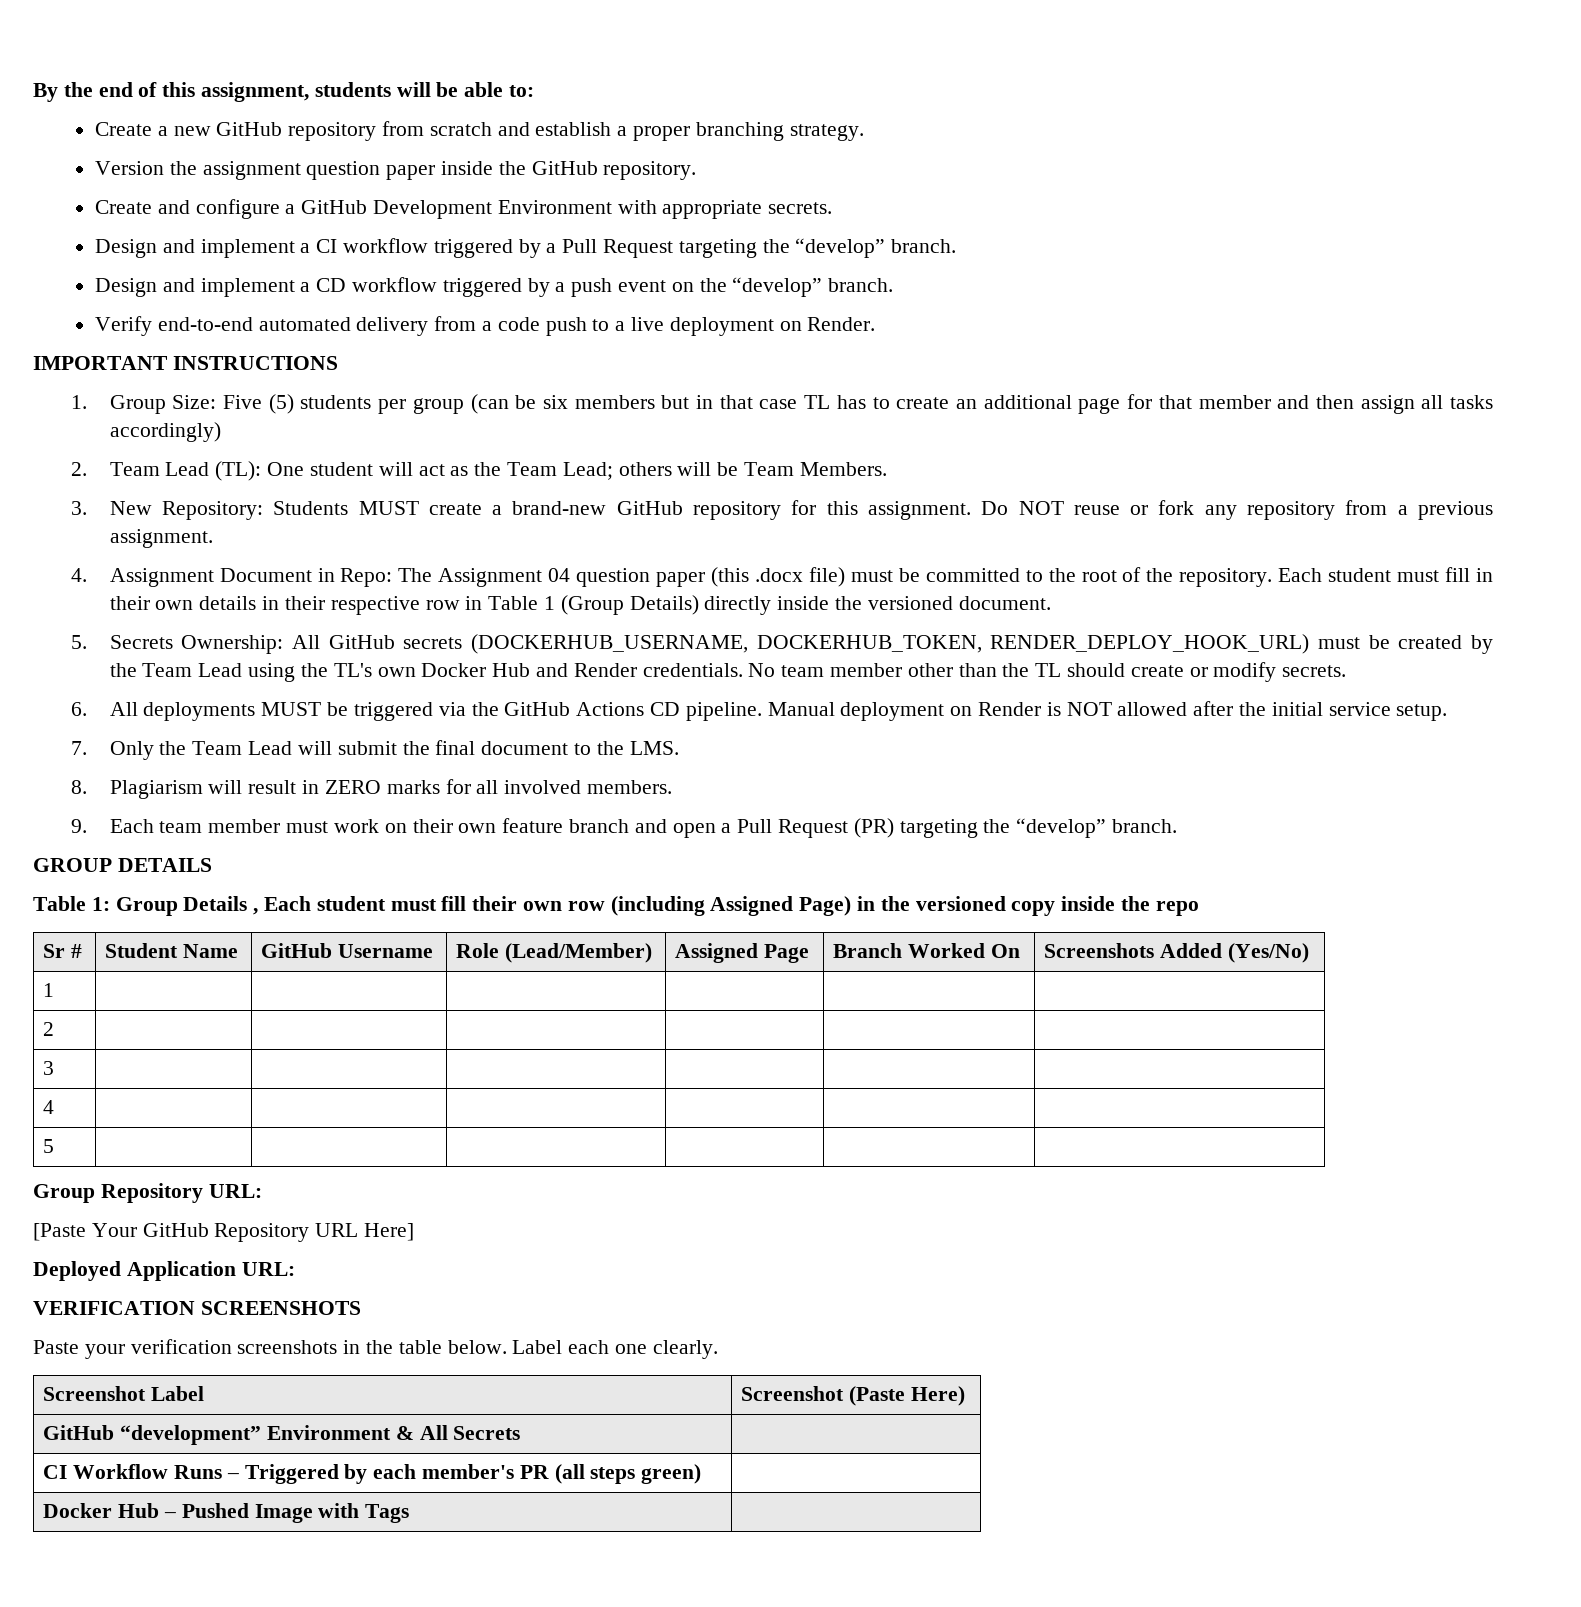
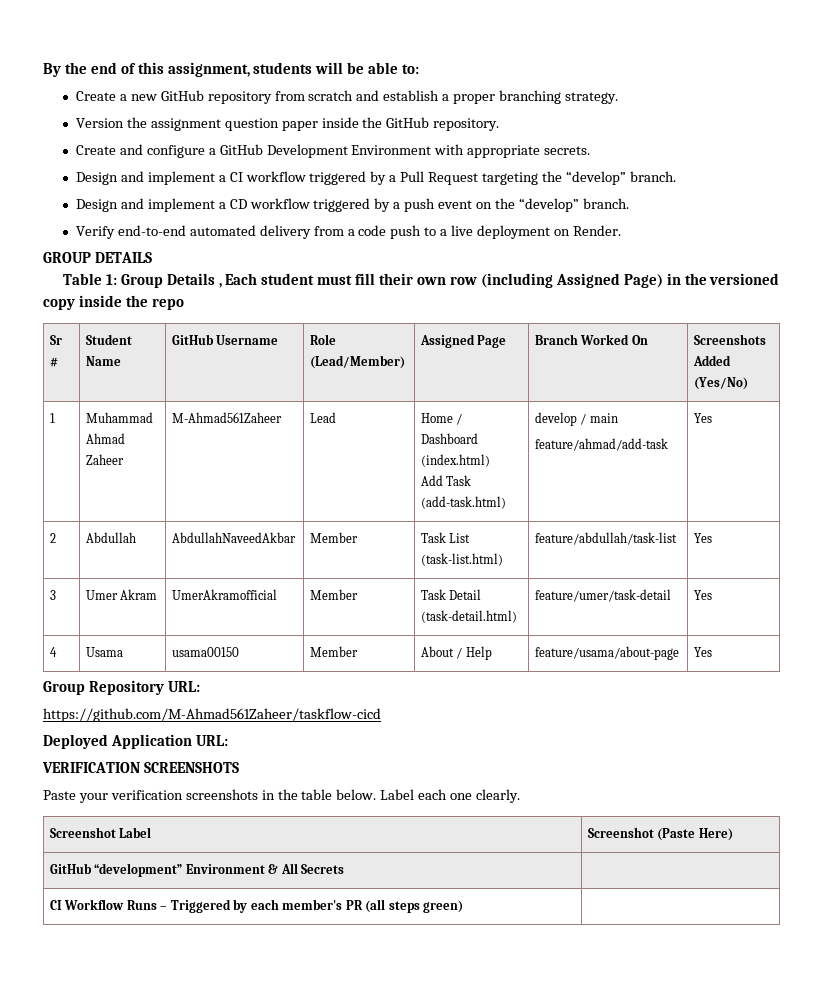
- IMPORTANT INSTRUCTIONS
- 1. Group Size: Five (5) students per group (can be six members but in that case TL has to create an additional page for that member and then assign all tasks accordingly)
- 2. Team Lead (TL): One student will act as the Team Lead; others will be Team Members.
- 3. New Repository: Students MUST create a brand-new GitHub repository for this assignment. Do NOT reuse or fork any repository from a previous assignment.
- 4. Assignment Document in Repo: The Assignment 04 question paper (this .docx file) must be committed to the root of the repository. Each student must fill in their own details in their respective row in Table 1 (Group Details) directly inside the versioned document.
- 5. Secrets Ownership: All GitHub secrets (DOCKERHUB_USERNAME, DOCKERHUB_TOKEN, RENDER_DEPLOY_HOOK_URL) must be created by the Team Lead using the TL's own Docker Hub and Render credentials. No team member other than the TL should create or modify secrets.
- 6. All deployments MUST be triggered via the GitHub Actions CD pipeline. Manual deployment on Render is NOT allowed after the initial service setup.
- 7. Only the Team Lead will submit the final document to the LMS.
- 8. Plagiarism will result in ZERO marks for all involved members.
- 9. Each team member must work on their own feature branch and open a Pull Request (PR) targeting the “develop” branch.
- 1 | | | | | |
- 2 | | | | | |
- 3 | | | | | |
- 4 | | | | | |
- 5 | | | | | |
+ 1 | Muhammad Ahmad Zaheer | M-Ahmad561Zaheer | Lead | Home / Dashboard (index.html)
+ Add Task (add-task.html) | develop / main
+ feature/ahmad/add-task | Yes
+ 2 | Abdullah | AbdullahNaveedAkbar | Member | Task List (task-list.html) | feature/abdullah/task-list | Yes
+ 3 | Umer Akram | UmerAkramofficial | Member | Task Detail (task-detail.html) | feature/umer/task-detail | Yes
+ 4 | Usama | usama00150 | Member | About / Help | feature/usama/about-page | Yes
  Group Repository URL:
- [Paste Your GitHub Repository URL Here]
+ https://github.com/M-Ahmad561Zaheer/taskflow-cicd
- Docker Hub – Pushed Image with Tags |

